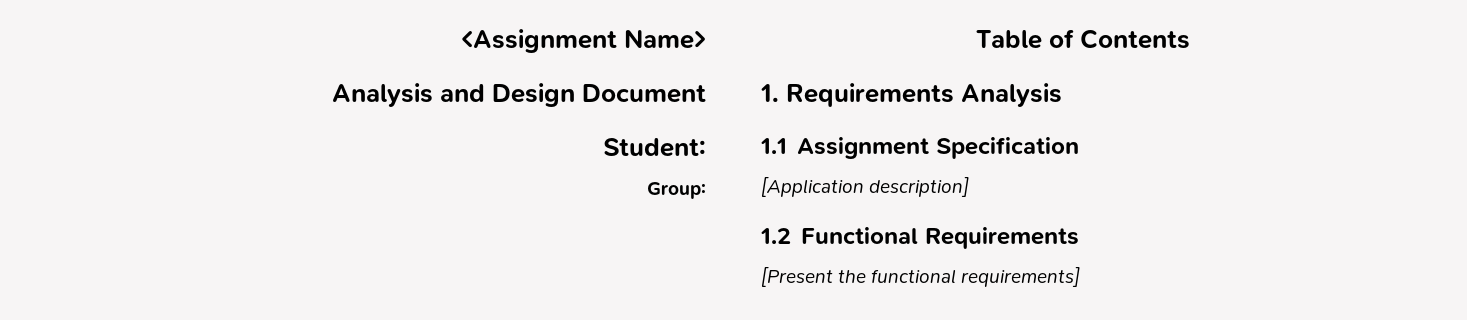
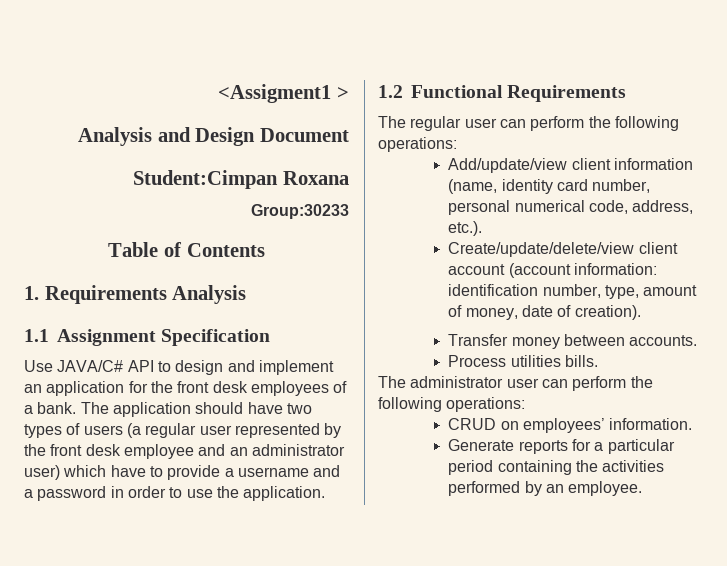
- <Assignment Name>
+ <Assigment1 >
- Student:
- Group:
+ Student:Cimpan Roxana
+ Group:30233
- [Application description]
+ Use JAVA/C# API to design and implement an application for the front desk employees of a bank. The application should have two types of users (a regular user represented by the front desk employee and an administrator user) which have to provide a username and a password in order to use the application.
  1.2 Functional Requirements
- [Present the functional requirements]
+ The regular user can perform the following operations:
+ Add/update/view client information (name, identity card number, personal numerical code, address, etc.).
+ Create/update/delete/view client account (account information: identification number, type, amount of money, date of creation).
+ Transfer money between accounts.
+ Process utilities bills.
+ The administrator user can perform the following operations:
+ CRUD on employees’ information.
+ Generate reports for a particular period containing the activities performed by an employee.

